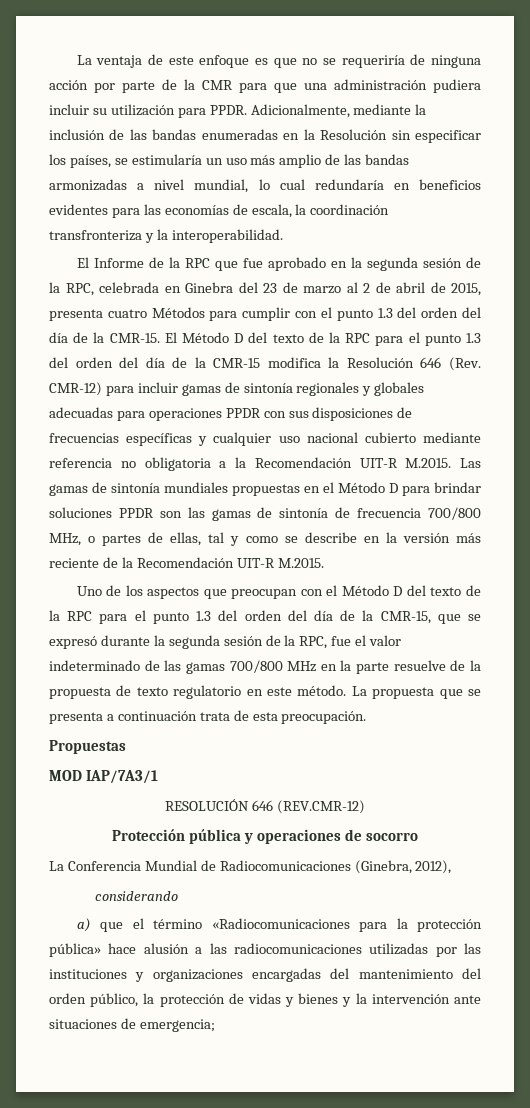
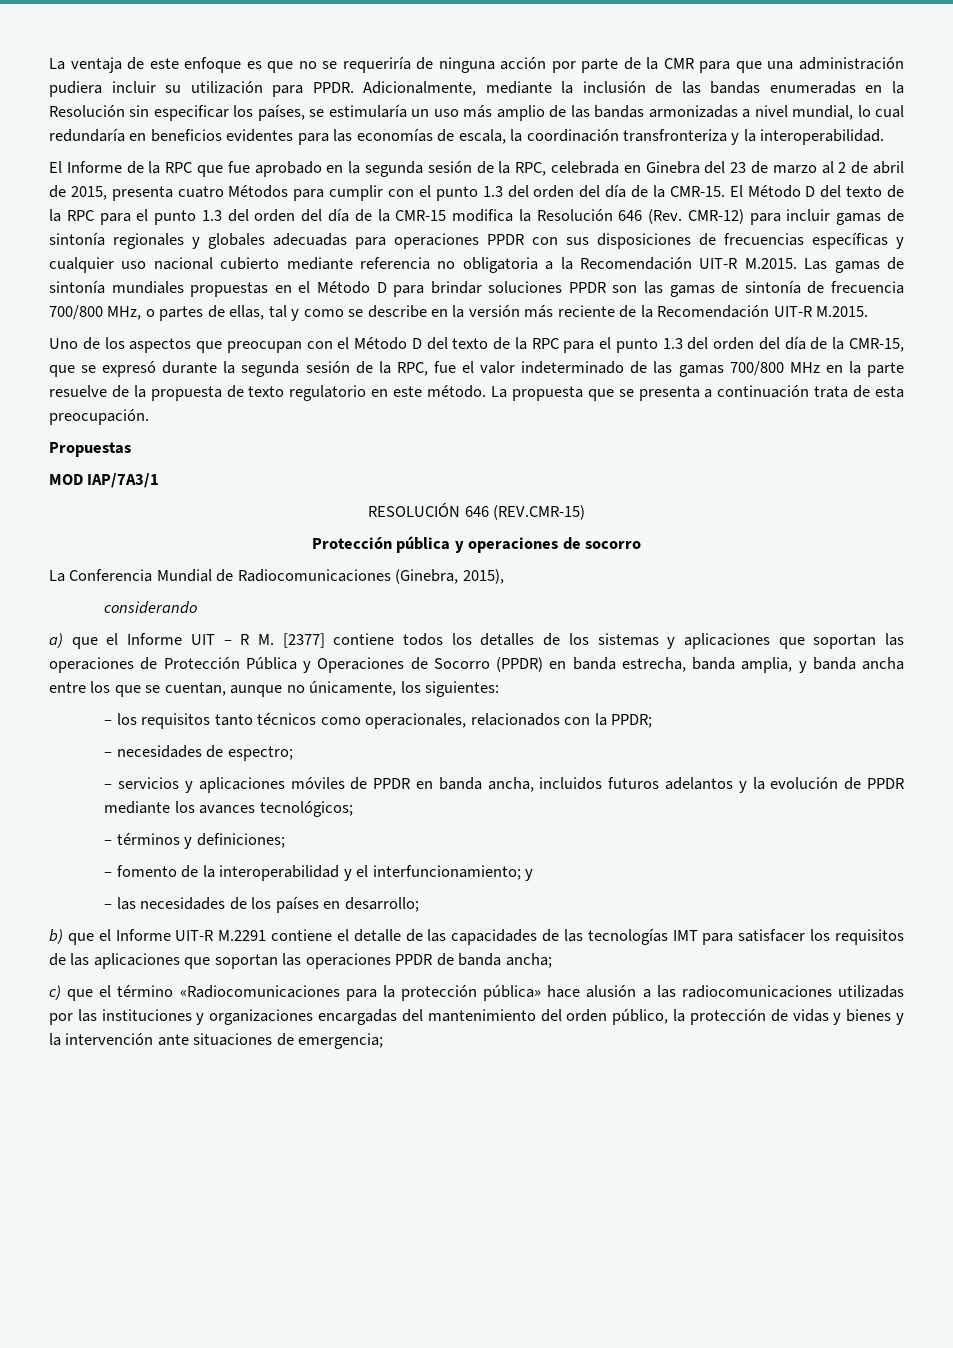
- RESOLUCIÓN 646 (REV.CMR-12)
+ RESOLUCIÓN 646 (REV.CMR-15)
- La Conferencia Mundial de Radiocomunicaciones (Ginebra, 2012),
+ La Conferencia Mundial de Radiocomunicaciones (Ginebra, 2015),
- a) que el término «Radiocomunicaciones para la protección pública» hace alusión a las radiocomunicaciones utilizadas por las instituciones y organizaciones encargadas del mantenimiento del orden público, la protección de vidas y bienes y la intervención ante situaciones de emergencia;
+ a) que el Informe UIT – R M. [2377] contiene todos los detalles de los sistemas y aplicaciones que soportan las operaciones de Protección Pública y Operaciones de Socorro (PPDR) en banda estrecha, banda amplia, y banda ancha entre los que se cuentan, aunque no únicamente, los siguientes:
+ – los requisitos tanto técnicos como operacionales, relacionados con la PPDR;
+ – necesidades de espectro;
+ – servicios y aplicaciones móviles de PPDR en banda ancha, incluidos futuros adelantos y la evolución de PPDR mediante los avances tecnológicos;
+ – términos y definiciones;
+ – fomento de la interoperabilidad y el interfuncionamiento; y
+ – las necesidades de los países en desarrollo;
+ b) que el Informe UIT-R M.2291 contiene el detalle de las capacidades de las tecnologías IMT para satisfacer los requisitos de las aplicaciones que soportan las operaciones PPDR de banda ancha;
+ c) que el término «Radiocomunicaciones para la protección pública» hace alusión a las radiocomunicaciones utilizadas por las instituciones y organizaciones encargadas del mantenimiento del orden público, la protección de vidas y bienes y la intervención ante situaciones de emergencia;

